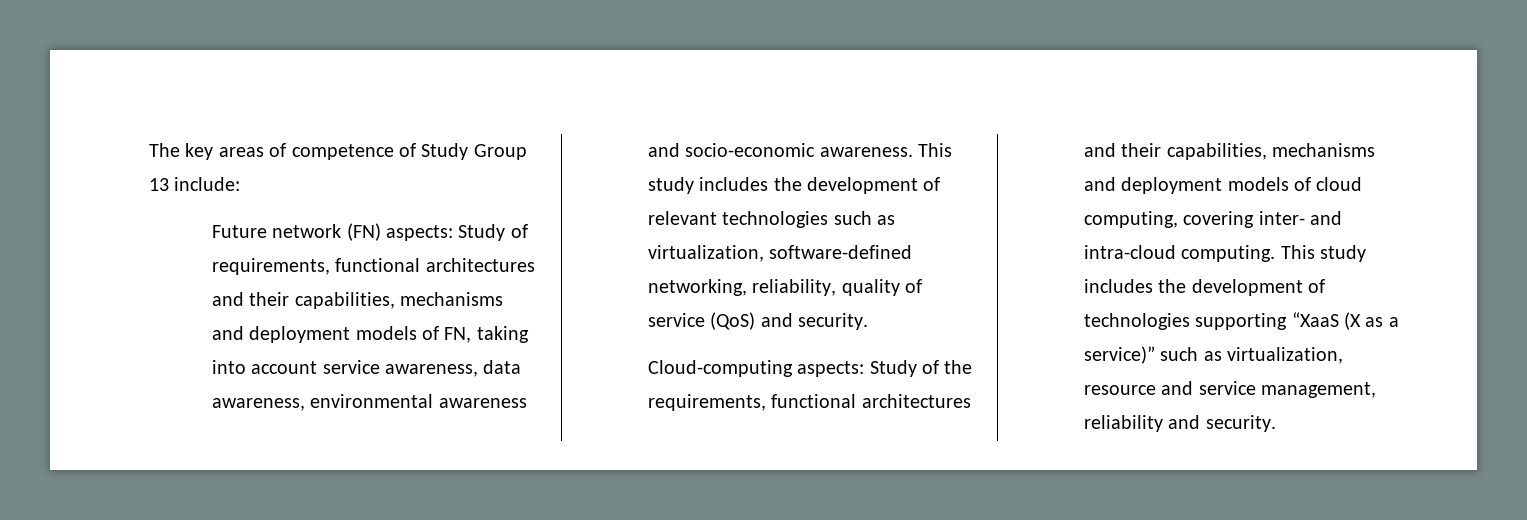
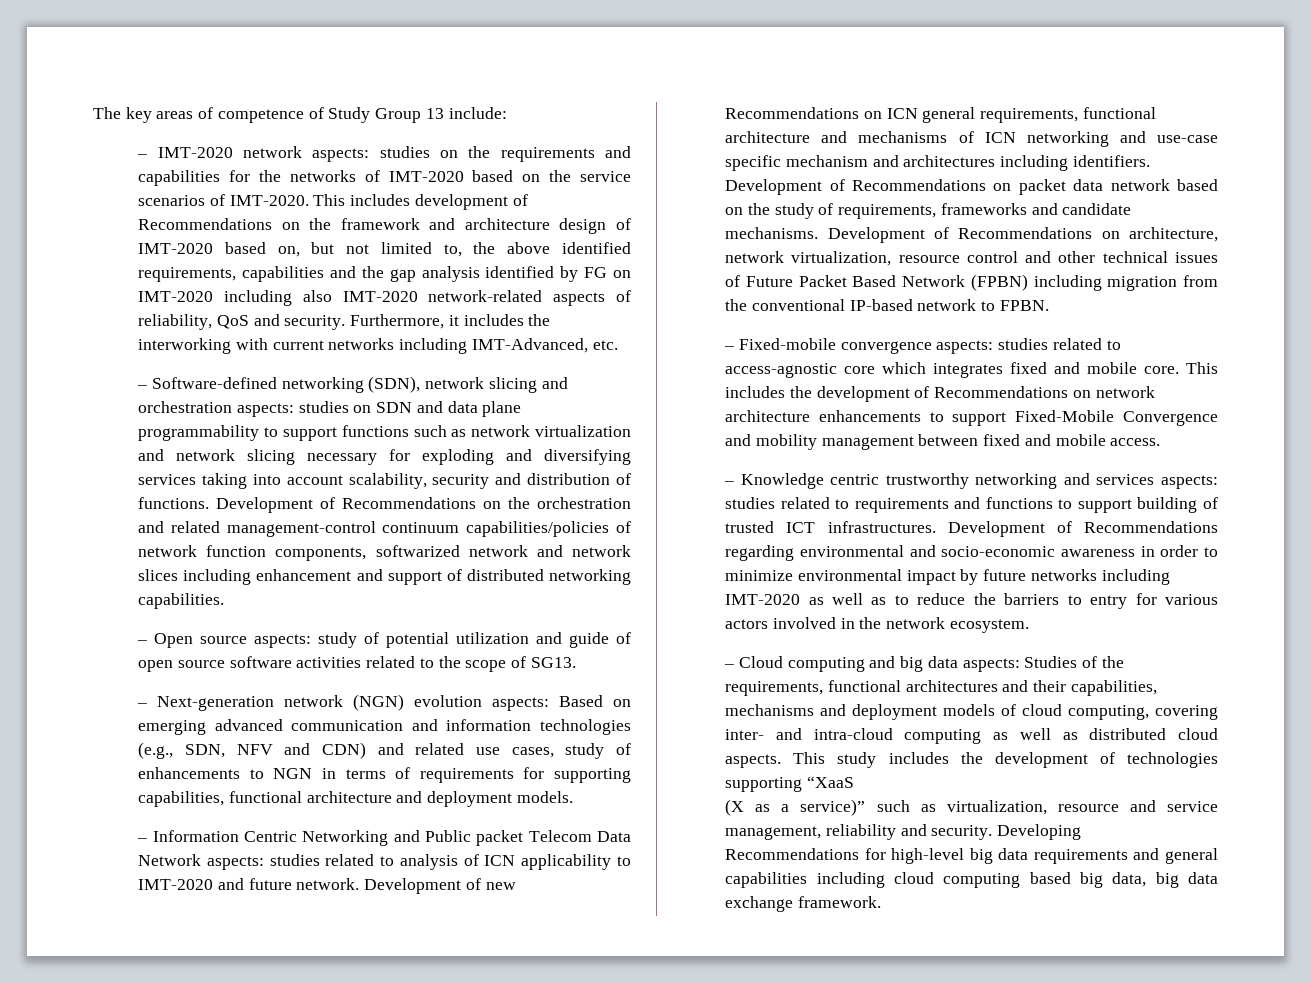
- Future network (FN) aspects: Study of requirements, functional architectures and their capabilities, mechanisms and deployment models of FN, taking into account service awareness, data awareness, environmental awareness and socio-economic awareness. This study includes the development of relevant technologies such as virtualization, software-defined networking, reliability, quality of service (QoS) and security.
- Cloud-computing aspects: Study of the requirements, functional architectures and their capabilities, mechanisms and deployment models of cloud computing, covering inter- and intra-cloud computing.
+ – IMT-2020 network aspects: studies on the requirements and capabilities for the networks of IMT-2020 based on the service scenarios of IMT-2020. This includes development of Recommendations on the framework and architecture design of IMT-2020 based on, but not limited to, the above identified requirements, capabilities and the gap analysis identified by FG on IMT-2020 including also IMT-2020 network-related aspects of reliability, QoS and security. Furthermore, it includes the interworking with current networks including IMT-Advanced, etc.
+ – Software-defined networking (SDN), network slicing and orchestration aspects: studies on SDN and data plane programmability to support functions such as network virtualization and network slicing necessary for exploding and diversifying services taking into account scalability, security and distribution of functions. Development of Recommendations on the orchestration and related management-control continuum capabilities/policies of network function components, softwarized network and network slices including enhancement and support of distributed networking capabilities.
+ – Open source aspects: study of potential utilization and guide of open source software activities related to the scope of SG13.
+ – Next-generation network (NGN) evolution aspects: Based on emerging advanced communication and information technologies (e.g., SDN, NFV and CDN) and related use cases, study of enhancements to NGN in terms of requirements for supporting capabilities, functional architecture and deployment models.
+ – Information Centric Networking and Public packet Telecom Data Network aspects: studies related to analysis of ICN applicability to IMT-2020 and future network. Development of new Recommendations on ICN general requirements, functional architecture and mechanisms of ICN networking and use-case specific mechanism and architectures including identifiers. Development of Recommendations on packet data network based on the study of requirements, frameworks and candidate mechanisms. Development of Recommendations on architecture, network virtualization, resource control and other technical issues of Future Packet Based Network (FPBN) including migration from the conventional IP-based network to FPBN.
+ – Fixed-mobile convergence aspects: studies related to access-agnostic core which integrates fixed and mobile core. This includes the development of Recommendations on network architecture enhancements to support Fixed-Mobile Convergence and mobility management between fixed and mobile access.
+ – Knowledge centric trustworthy networking and services aspects: studies related to requirements and functions to support building of trusted ICT infrastructures. Development of Recommendations regarding environmental and socio-economic awareness in order to minimize environmental impact by future networks including IMT-2020 as well as to reduce the barriers to entry for various actors involved in the network ecosystem.
+ – Cloud computing and big data aspects: Studies of the requirements, functional architectures and their capabilities, mechanisms and deployment models of cloud computing, covering inter- and intra-cloud computing as well as distributed cloud aspects.
- This study includes the development of technologies supporting “XaaS (X as a service)” such as virtualization, resource and service management, reliability and security.
+ This study includes the development of technologies supporting “XaaS
+ (X as a service)” such as virtualization, resource and service management, reliability and security.
+ Developing Recommendations for high-level big data requirements and general capabilities including cloud computing based big data, big data exchange framework.

